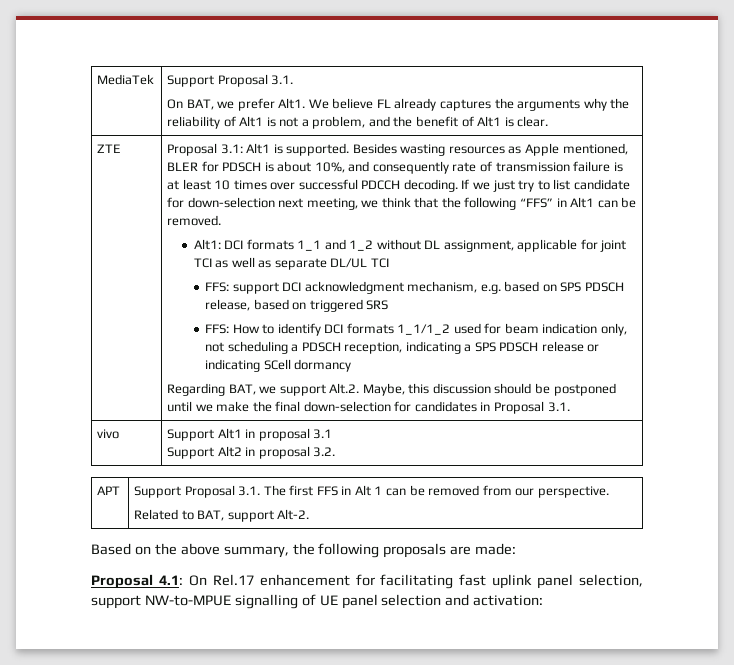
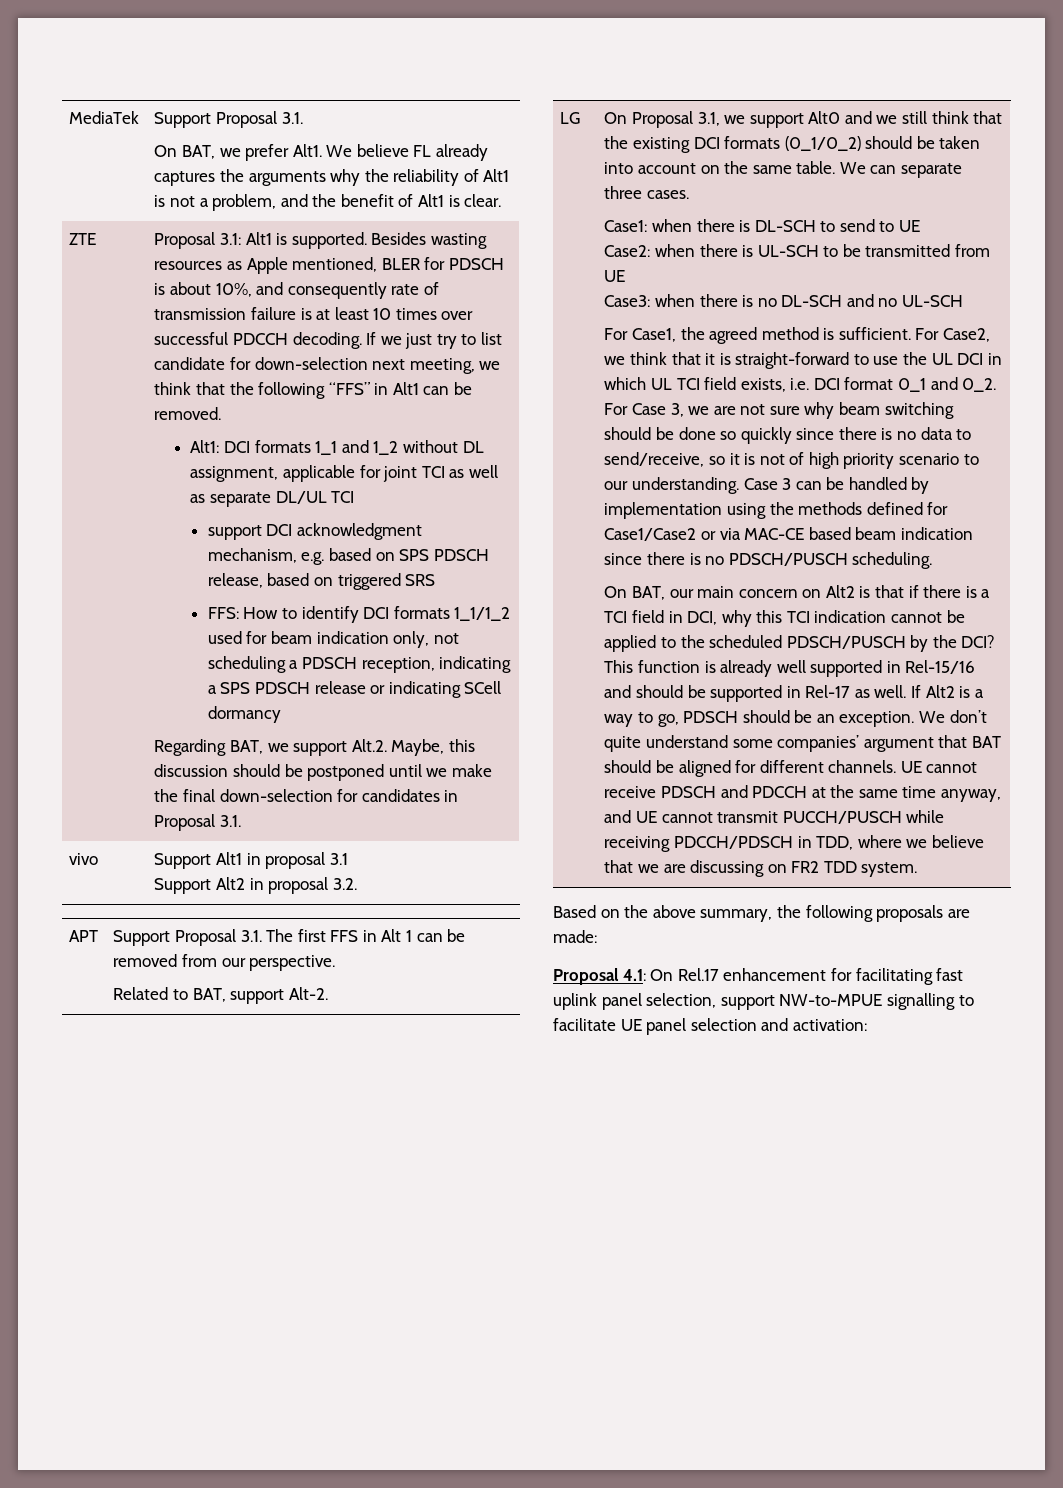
- FFS: support DCI acknowledgment mechanism, e.g. based on SPS PDSCH release, based on triggered SRS
+ support DCI acknowledgment mechanism, e.g. based on SPS PDSCH release, based on triggered SRS
+ LG | On Proposal 3.1, we support Alt0 and we still think that the existing DCI formats (0_1/0_2) should be taken into account on the same table. We can separate three cases.
+ Case1: when there is DL-SCH to send to UE
+ Case2: when there is UL-SCH to be transmitted from UE
+ Case3: when there is no DL-SCH and no UL-SCH
+ For Case1, the agreed method is sufficient. For Case2, we think that it is straight-forward to use the UL DCI in which UL TCI field exists, i.e. DCI format 0_1 and 0_2. For Case 3, we are not sure why beam switching should be done so quickly since there is no data to send/receive, so it is not of high priority scenario to our understanding. Case 3 can be handled by implementation using the methods defined for Case1/Case2 or via MAC-CE based beam indication since there is no PDSCH/PUSCH scheduling.
+ On BAT, our main concern on Alt2 is that if there is a TCI field in DCI, why this TCI indication cannot be applied to the scheduled PDSCH/PUSCH by the DCI? This function is already well supported in Rel-15/16 and should be supported in Rel-17 as well. If Alt2 is a way to go, PDSCH should be an exception. We don’t quite understand some companies’ argument that BAT should be aligned for different channels. UE cannot receive PDSCH and PDCCH at the same time anyway, and UE cannot transmit PUCCH/PUSCH while receiving PDCCH/PDSCH in TDD, where we believe that we are discussing on FR2 TDD system.
- Proposal 4.1: On Rel.17 enhancement for facilitating fast uplink panel selection, support NW-to-MPUE signalling of UE panel selection and activation:
+ Proposal 4.1: On Rel.17 enhancement for facilitating fast uplink panel selection, support NW-to-MPUE signalling to facilitate UE panel selection and activation:

